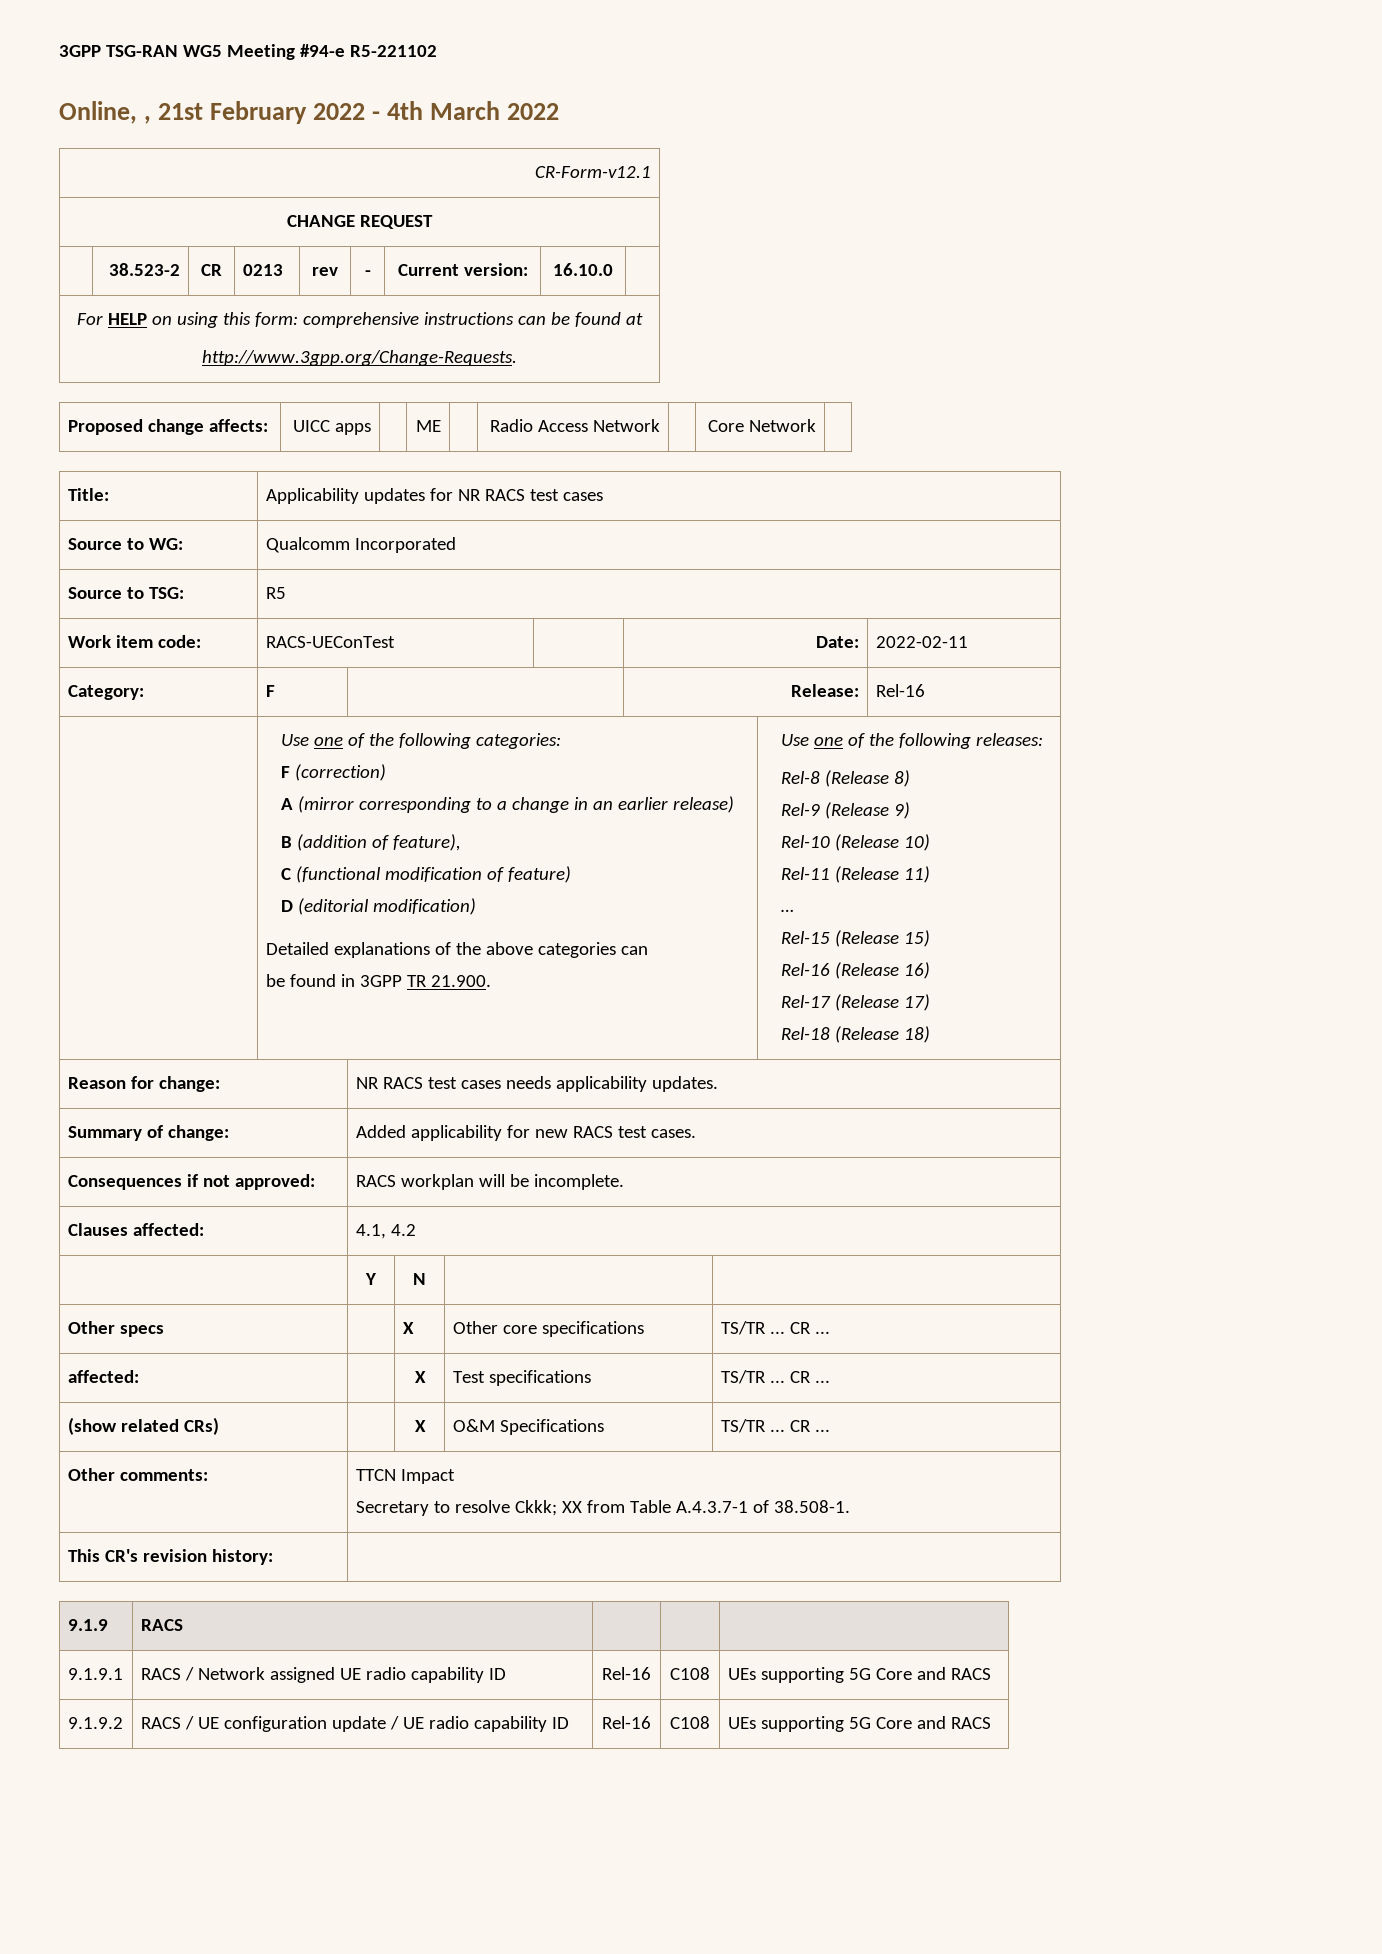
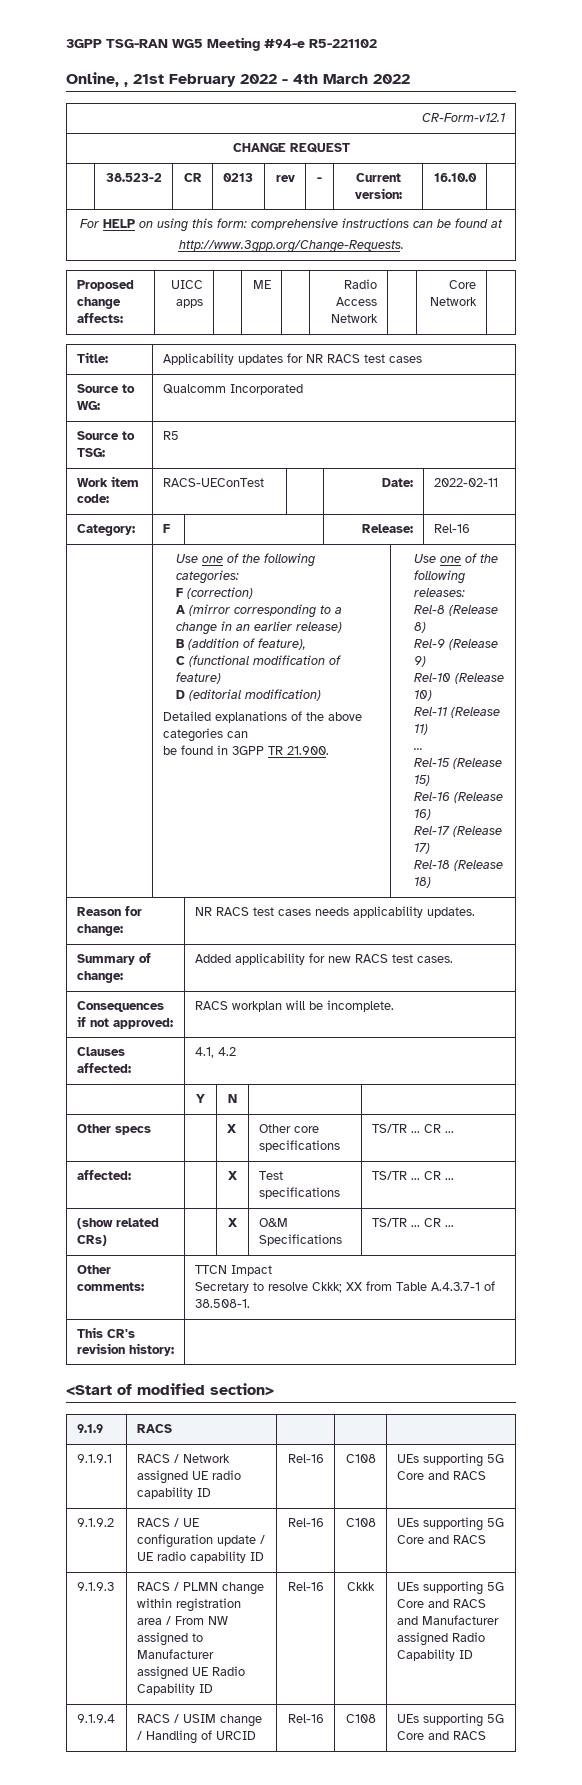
+ <Start of modified section>
+ 9.1.9.3 | RACS / PLMN change within registration area / From NW assigned to Manufacturer assigned UE Radio Capability ID | Rel-16 | Ckkk | UEs supporting 5G Core and RACS and Manufacturer assigned Radio Capability ID
+ 9.1.9.4 | RACS / USIM change / Handling of URCID | Rel-16 | C108 | UEs supporting 5G Core and RACS

